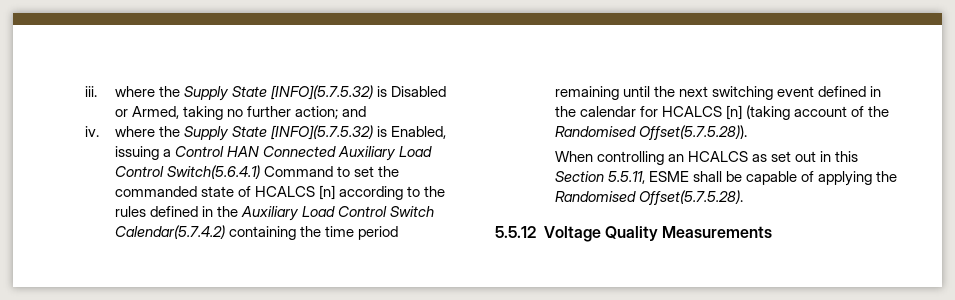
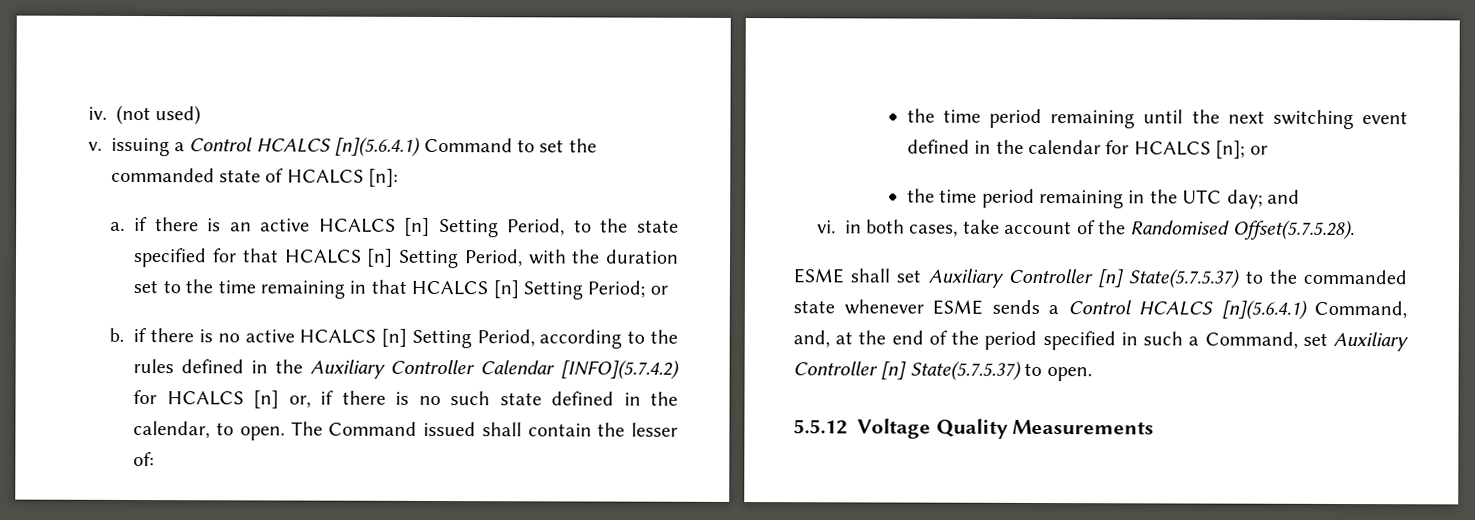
- iii. where the Supply State [INFO](5.7.5.32) is Disabled or Armed, taking no further action; and
- iv. where the Supply State [INFO](5.7.5.32) is Enabled, issuing a Control HAN Connected Auxiliary Load Control Switch(5.6.4.1) Command to set the commanded state of HCALCS [n] according to the rules defined in the Auxiliary Load Control Switch Calendar(5.7.4.2) containing the time period remaining until the next switching event defined in the calendar for HCALCS [n] (taking account of the Randomised Offset(5.7.5.28)).
- When controlling an HCALCS as set out in this Section 5.5.11, ESME shall be capable of applying the Randomised Offset(5.7.5.28).
+ iv. (not used)
+ v. issuing a Control HCALCS [n](5.6.4.1) Command to set the commanded state of HCALCS [n]:
+ a. if there is an active HCALCS [n] Setting Period, to the state specified for that HCALCS [n] Setting Period, with the duration set to the time remaining in that HCALCS [n] Setting Period; or
+ b. if there is no active HCALCS [n] Setting Period, according to the rules defined in the Auxiliary Controller Calendar [INFO](5.7.4.2) for HCALCS [n] or, if there is no such state defined in the calendar, to open. The Command issued shall contain the lesser of:
+ the time period remaining until the next switching event defined in the calendar for HCALCS [n]; or
+ the time period remaining in the UTC day; and
+ vi. in both cases, take account of the Randomised Offset(5.7.5.28).
+ ESME shall set Auxiliary Controller [n] State(5.7.5.37) to the commanded state whenever ESME sends a Control HCALCS [n](5.6.4.1) Command, and, at the end of the period specified in such a Command, set Auxiliary Controller [n] State(5.7.5.37) to open.

